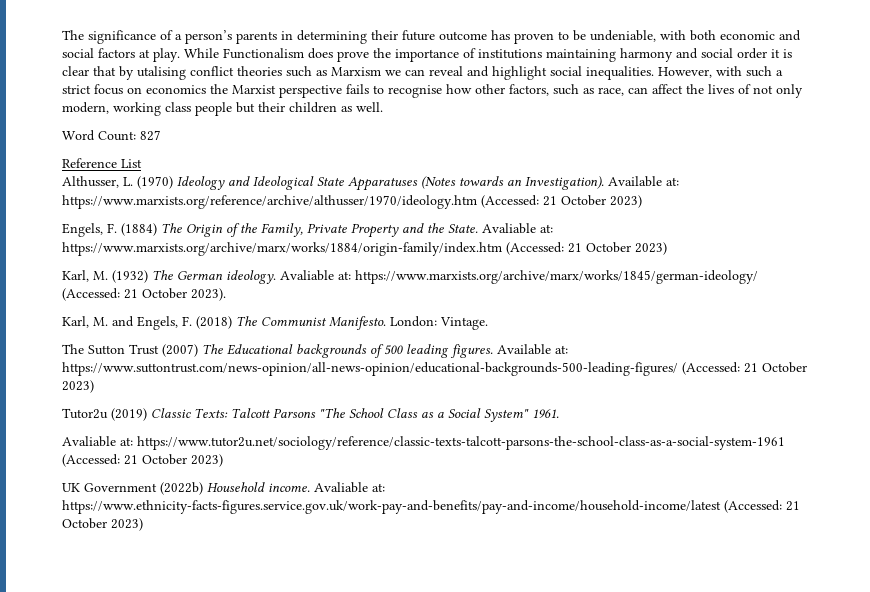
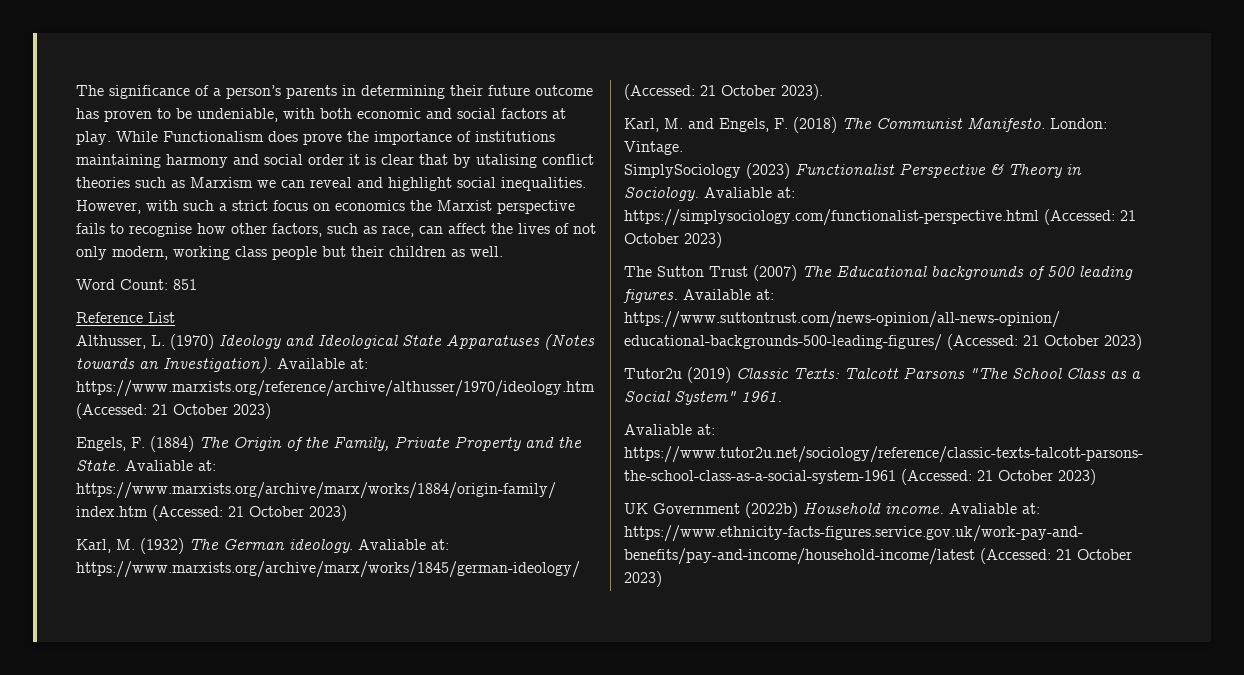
- Word Count: 827
+ Word Count: 851
+ SimplySociology (2023) Functionalist Perspective & Theory in Sociology. Avaliable at: https://simplysociology.com/functionalist-perspective.html (Accessed: 21 October 2023)

